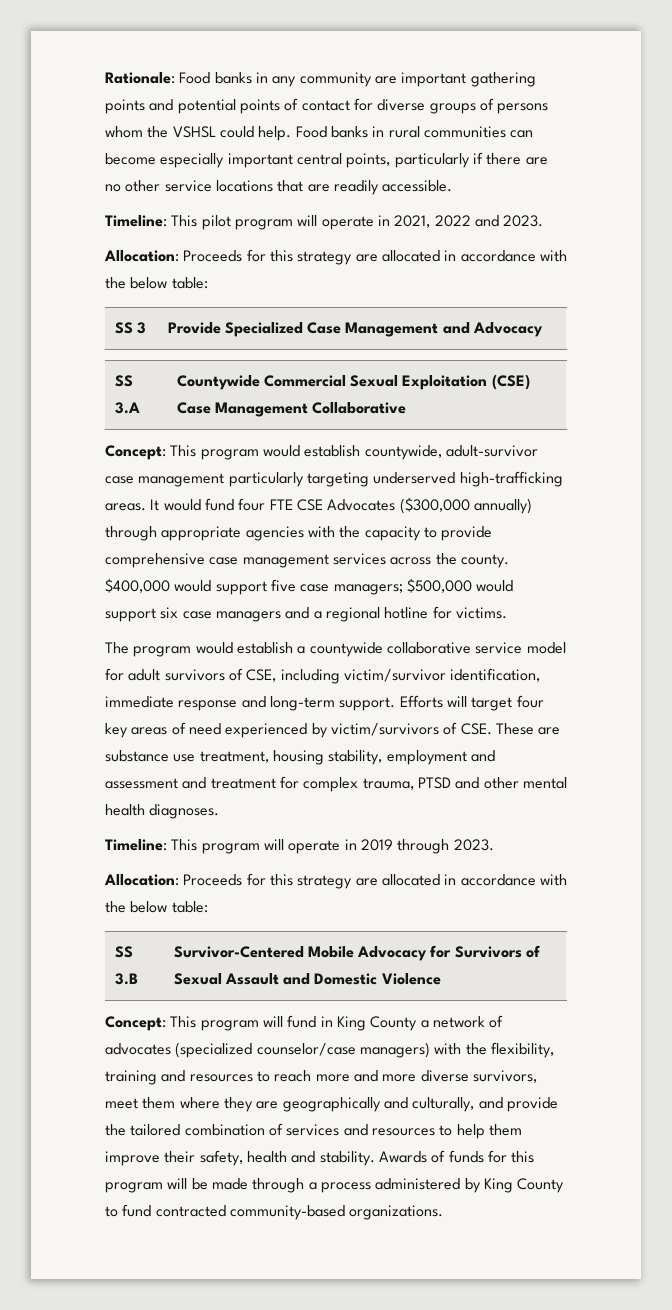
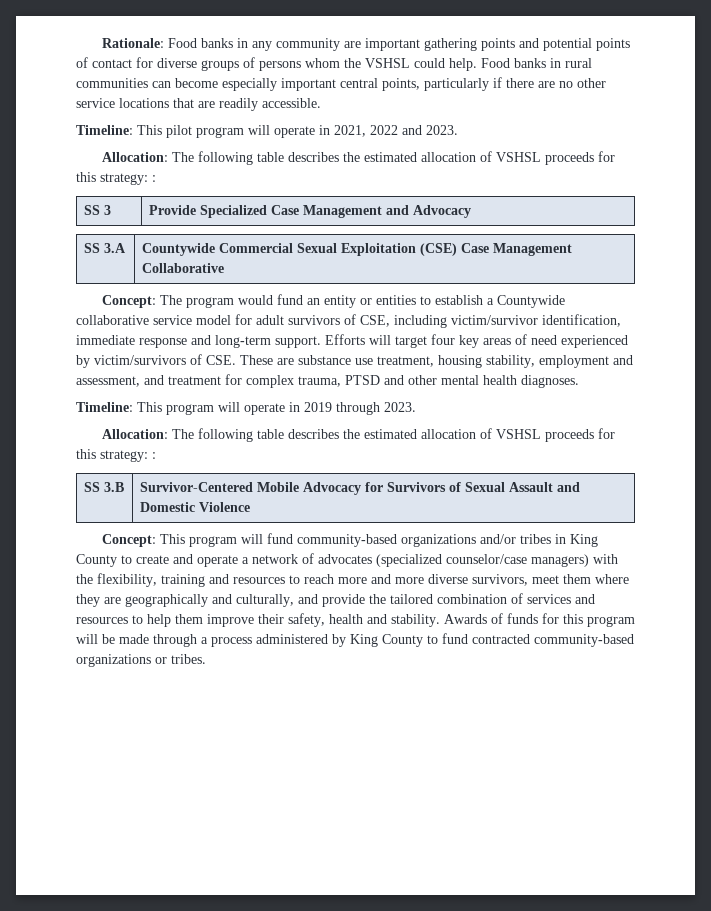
  Timeline: This pilot program will operate in 2021, 2022 and 2023.
- Allocation: Proceeds for this strategy are allocated in accordance with the below table:
+ Allocation: The following table describes the estimated allocation of VSHSL proceeds for this strategy: :
- Concept: This program would establish countywide, adult-survivor case management particularly targeting underserved high-trafficking areas. It would fund four FTE CSE Advocates ($300,000 annually) through appropriate agencies with the capacity to provide comprehensive case management services across the county. $400,000 would support five case managers; $500,000 would support six case managers and a regional hotline for victims.
- The program would establish a countywide collaborative service model for adult survivors of CSE, including victim/survivor identification, immediate response and long-term support.
+ Concept: The program would fund an entity or entities to establish a Countywide collaborative service model for adult survivors of CSE, including victim/survivor identification, immediate response and long-term support.
- Efforts will target four key areas of need experienced by victim/survivors of CSE. These are substance use treatment, housing stability, employment and assessment and treatment for complex trauma, PTSD and other mental health diagnoses.
+ Efforts will target four key areas of need experienced by victim/survivors of CSE. These are substance use treatment, housing stability, employment and assessment, and treatment for complex trauma, PTSD and other mental health diagnoses.
  Timeline: This program will operate in 2019 through 2023.
- Allocation: Proceeds for this strategy are allocated in accordance with the below table:
+ Allocation: The following table describes the estimated allocation of VSHSL proceeds for this strategy: :
- Concept: This program will fund in King County a network of advocates (specialized counselor/case managers) with the flexibility, training and resources to reach more and more diverse survivors, meet them where they are geographically and culturally, and provide the tailored combination of services and resources to help them improve their safety, health and stability.
+ Concept: This program will fund community-based organizations and/or tribes in King County to create and operate a network of advocates (specialized counselor/case managers) with the flexibility, training and resources to reach more and more diverse survivors, meet them where they are geographically and culturally, and provide the tailored combination of services and resources to help them improve their safety, health and stability.
- Awards of funds for this program will be made through a process administered by King County to fund contracted community-based organizations.
+ Awards of funds for this program will be made through a process administered by King County to fund contracted community-based organizations or tribes.

